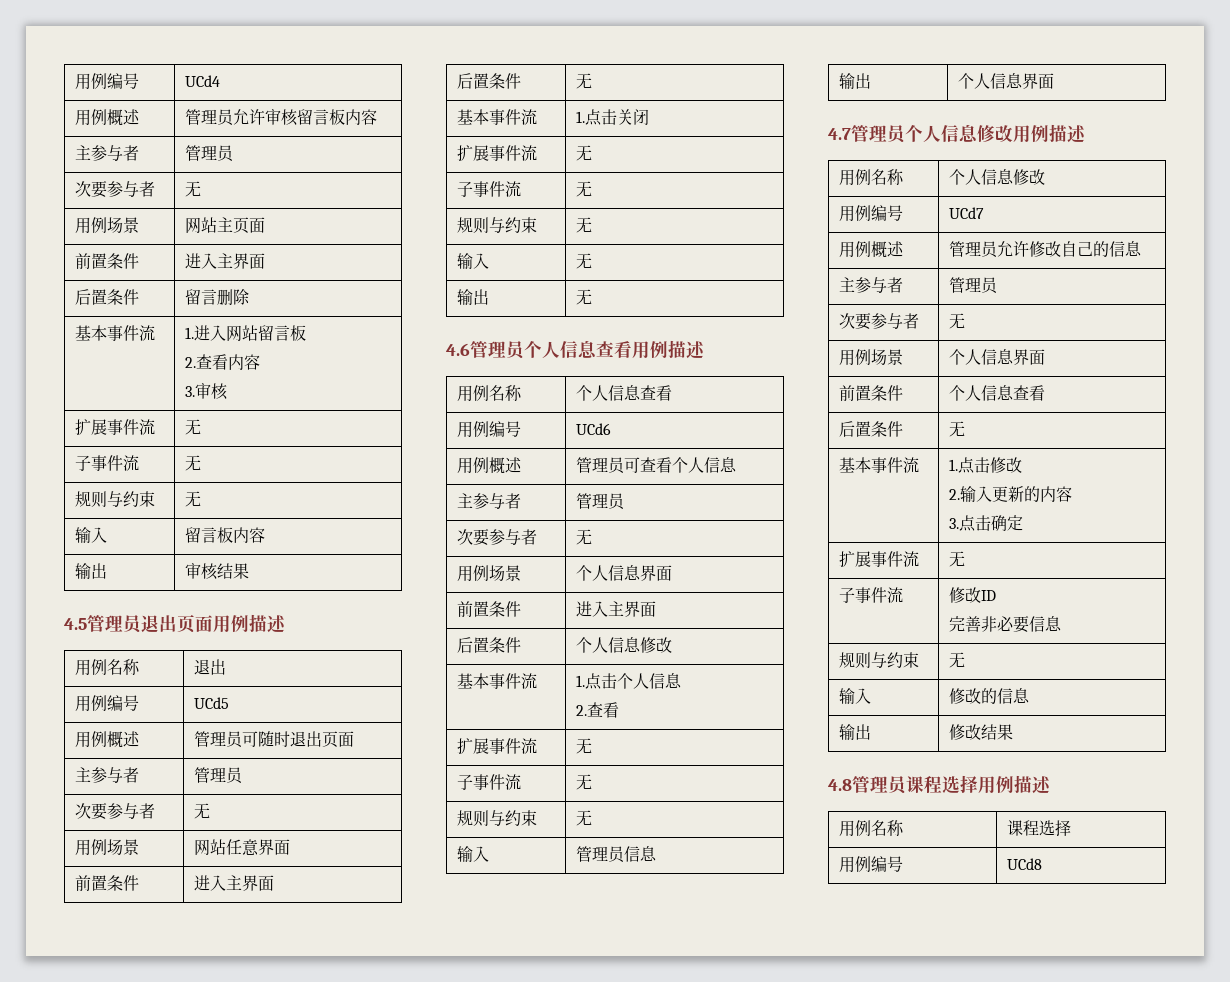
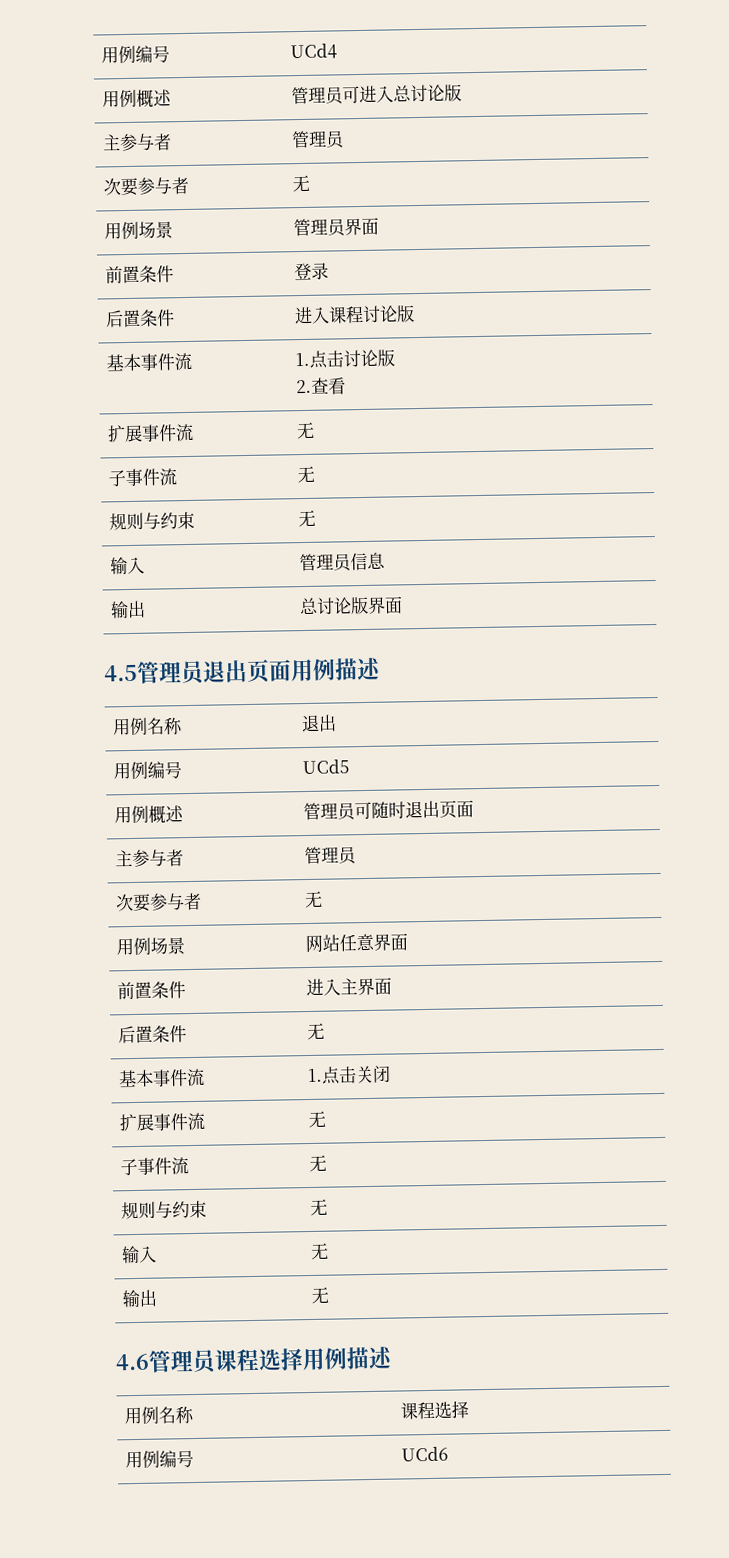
- 用例概述 | 管理员允许审核留言板内容
+ 用例概述 | 管理员可进入总讨论版
  主参与者 | 管理员
  次要参与者 | 无
- 用例场景 | 网站主页面
- 前置条件 | 进入主界面
- 后置条件 | 留言删除
- 基本事件流 | 1.进入网站留言板
- 2.查看内容
- 3.审核
+ 用例场景 | 管理员界面
+ 前置条件 | 登录
+ 后置条件 | 进入课程讨论版
+ 基本事件流 | 1.点击讨论版
+ 2.查看
- 输入 | 留言板内容
- 输出 | 审核结果
+ 输入 | 管理员信息
+ 输出 | 总讨论版界面
- 4.6管理员个人信息查看用例描述
- 用例名称 | 个人信息查看
- 用例编号 | UCd6
- 用例概述 | 管理员可查看个人信息
- 主参与者 | 管理员
- 次要参与者 | 无
- 用例场景 | 个人信息界面
- 前置条件 | 进入主界面
- 后置条件 | 个人信息修改
- 基本事件流 | 1.点击个人信息
- 2.查看
- 扩展事件流 | 无
- 子事件流 | 无
- 规则与约束 | 无
- 输入 | 管理员信息
- 输出 | 个人信息界面
- 4.7管理员个人信息修改用例描述
- 用例名称 | 个人信息修改
- 用例编号 | UCd7
- 用例概述 | 管理员允许修改自己的信息
- 主参与者 | 管理员
- 次要参与者 | 无
- 用例场景 | 个人信息界面
- 前置条件 | 个人信息查看
- 后置条件 | 无
- 基本事件流 | 1.点击修改
- 2.输入更新的内容
- 3.点击确定
- 扩展事件流 | 无
- 子事件流 | 修改ID
- 完善非必要信息
- 规则与约束 | 无
- 输入 | 修改的信息
- 输出 | 修改结果
- 4.8管理员课程选择用例描述
+ 4.6管理员课程选择用例描述
- 用例编号 | UCd8
+ 用例编号 | UCd6

